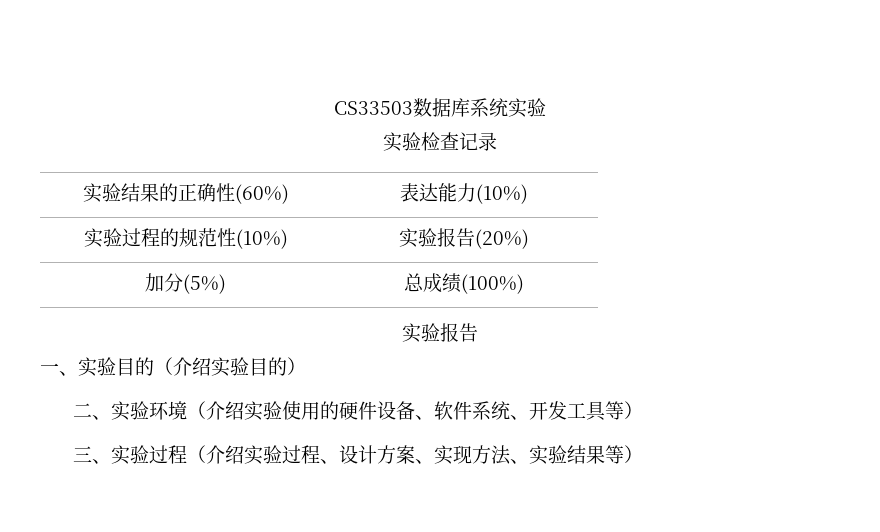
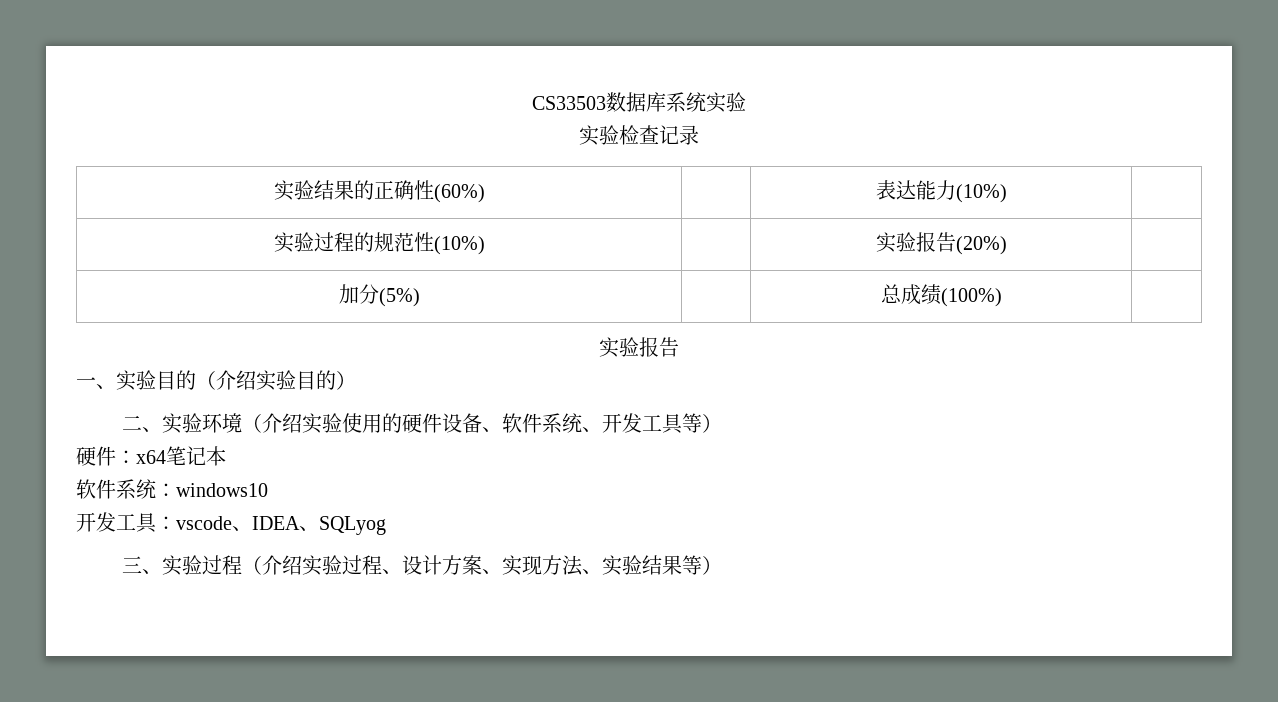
+ 硬件：x64笔记本
+ 软件系统：windows10
+ 开发工具：vscode、IDEA、SQLyog

